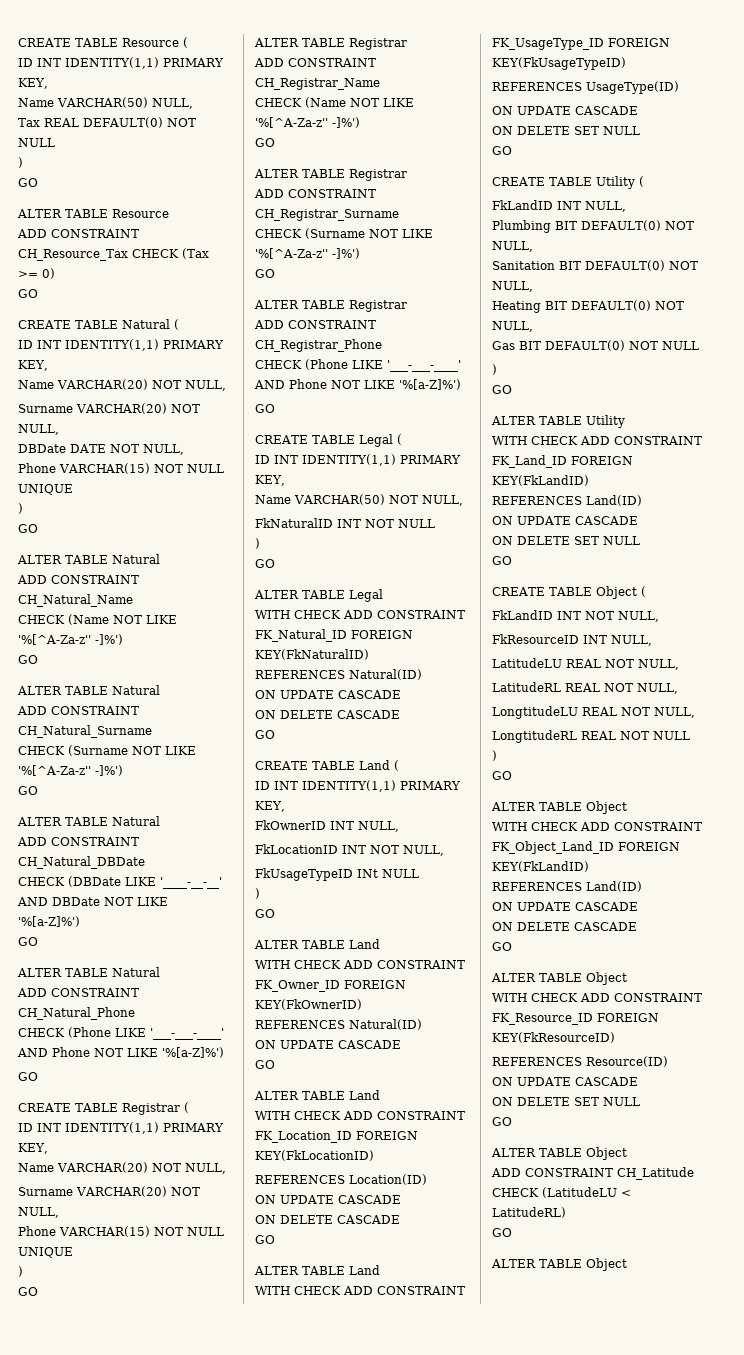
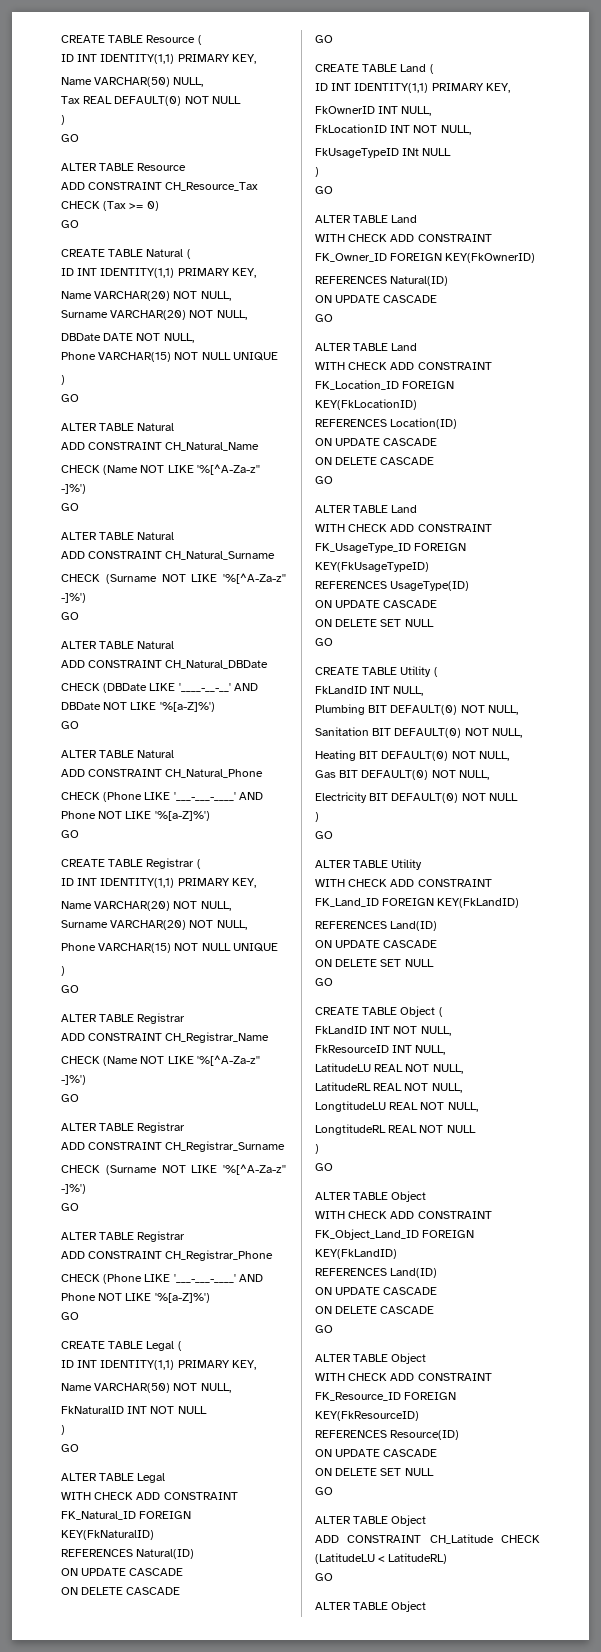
- Gas BIT DEFAULT(0) NOT NULL
+ Gas BIT DEFAULT(0) NOT NULL,
+ Electricity BIT DEFAULT(0) NOT NULL

